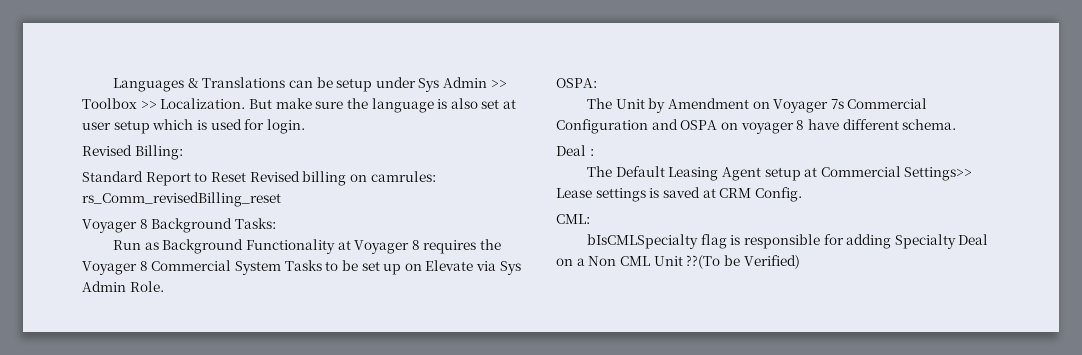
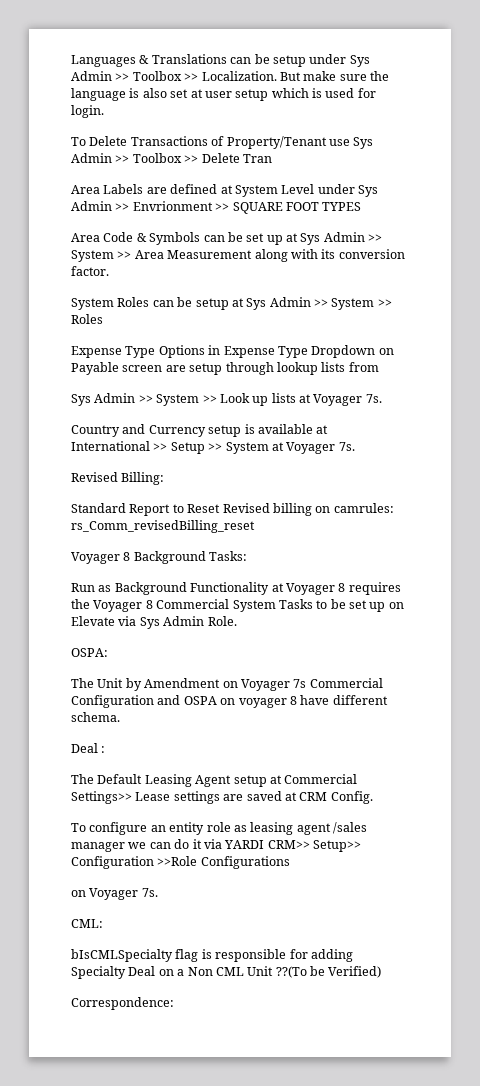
+ To Delete Transactions of Property/Tenant use Sys Admin >> Toolbox >> Delete Tran
+ Area Labels are defined at System Level under Sys Admin >> Envrionment >> SQUARE FOOT TYPES
+ Area Code & Symbols can be set up at Sys Admin >> System >> Area Measurement along with its conversion factor.
+ System Roles can be setup at Sys Admin >> System >> Roles
+ Expense Type Options in Expense Type Dropdown on Payable screen are setup through lookup lists from
+ Sys Admin >> System >> Look up lists at Voyager 7s.
+ Country and Currency setup is available at International >> Setup >> System at Voyager 7s.
- The Default Leasing Agent setup at Commercial Settings>> Lease settings is saved at CRM Config.
+ The Default Leasing Agent setup at Commercial Settings>> Lease settings are saved at CRM Config.
+ To configure an entity role as leasing agent /sales manager we can do it via YARDI CRM>> Setup>> Configuration >>Role Configurations
+ on Voyager 7s.
+ Correspondence:

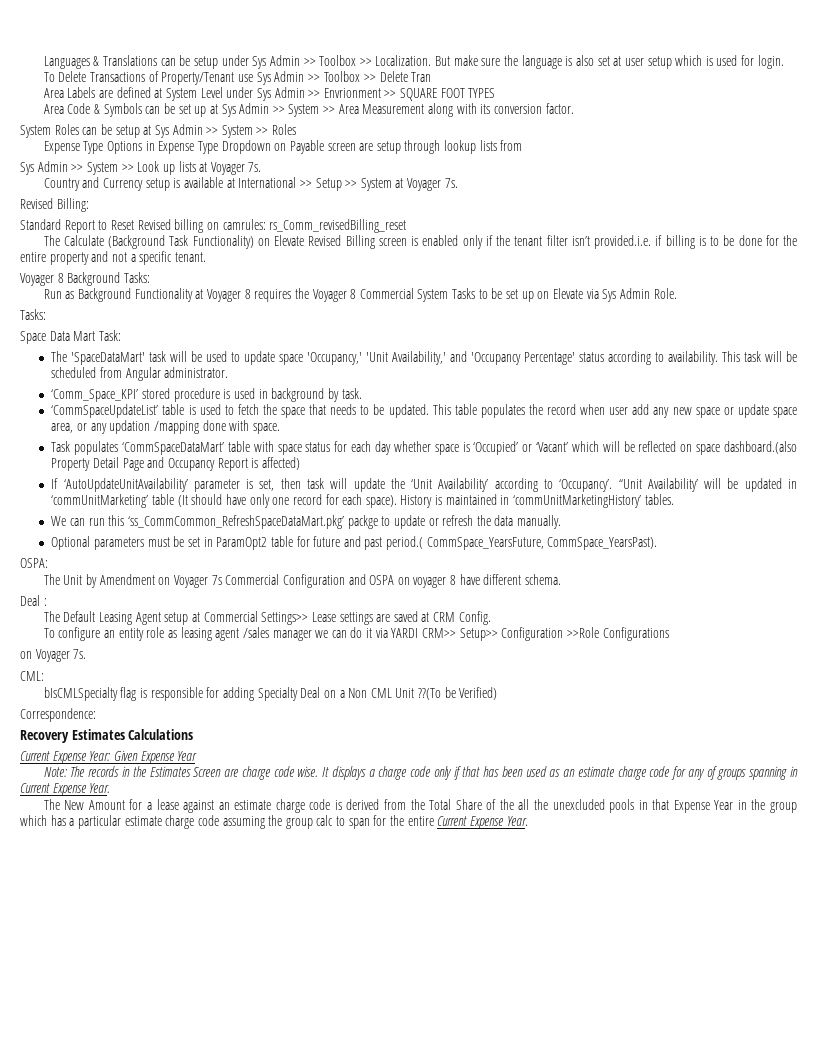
+ The Calculate (Background Task Functionality) on Elevate Revised Billing screen is enabled only if the tenant filter isn’t provided.i.e. if billing is to be done for the entire property and not a specific tenant.
  Run as Background Functionality at Voyager 8 requires the Voyager 8 Commercial System Tasks to be set up on Elevate via Sys Admin Role.
+ Tasks:
+ Space Data Mart Task:
+ The 'SpaceDataMart' task will be used to update space 'Occupancy,' 'Unit Availability,' and 'Occupancy Percentage' status according to availability. This task will be scheduled from Angular administrator.
+ ‘Comm_Space_KPI’ stored procedure is used in background by task.
+ ‘CommSpaceUpdateList’ table is used to fetch the space that needs to be updated. This table populates the record when user add any new space or update space area, or any updation /mapping done with space.
+ Task populates ‘CommSpaceDataMart’ table with space status for each day whether space is ‘Occupied’ or ‘Vacant’ which will be reflected on space dashboard.(also Property Detail Page and Occupancy Report is affected)
+ If ‘AutoUpdateUnitAvailability’ parameter is set, then task will update the ‘Unit Availability’ according to ‘Occupancy’. “Unit Availability’ will be updated in ‘commUnitMarketing’ table (It should have only one record for each space). History is maintained in ‘commUnitMarketingHistory’ tables.
+ We can run this ‘ss_CommCommon_RefreshSpaceDataMart.pkg’ packge to update or refresh the data manually.
+ Optional parameters must be set in ParamOpt2 table for future and past period.( CommSpace_YearsFuture, CommSpace_YearsPast).
+ Recovery Estimates Calculations
+ Current Expense Year: Given Expense Year
+ Note: The records in the Estimates Screen are charge code wise. It displays a charge code only if that has been used as an estimate charge code for any of groups spanning in Current Expense Year.
+ The New Amount for a lease against an estimate charge code is derived from the Total Share of the all the unexcluded pools in that Expense Year in the group which has a particular estimate charge code assuming the group calc to span for the entire Current Expense Year.

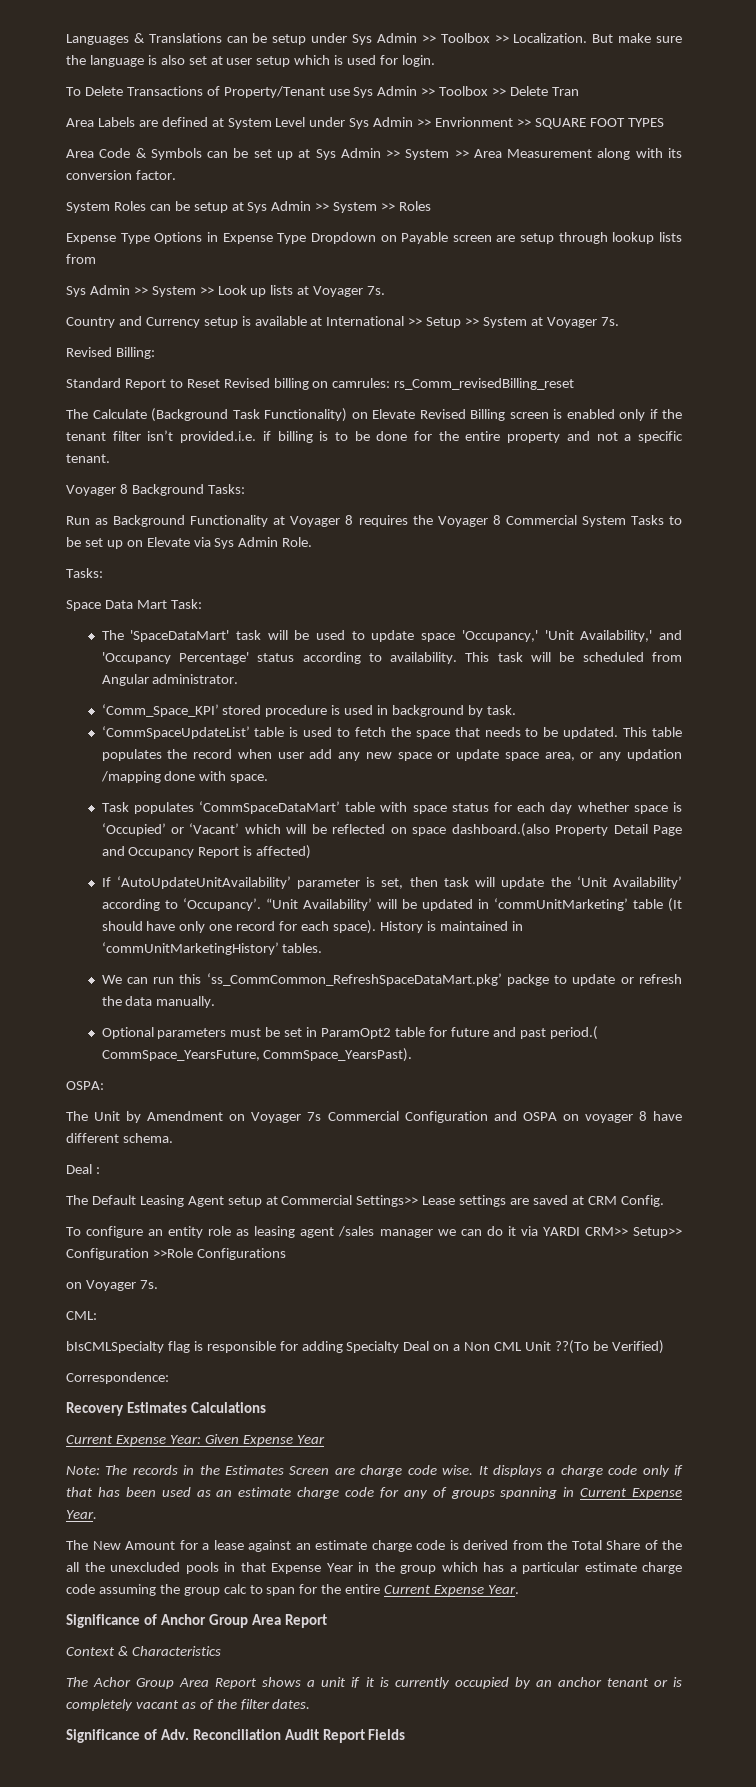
+ Significance of Anchor Group Area Report
+ Context & Characteristics
+ The Achor Group Area Report shows a unit if it is currently occupied by an anchor tenant or is completely vacant as of the filter dates.
+ Significance of Adv. Reconciliation Audit Report Fields

